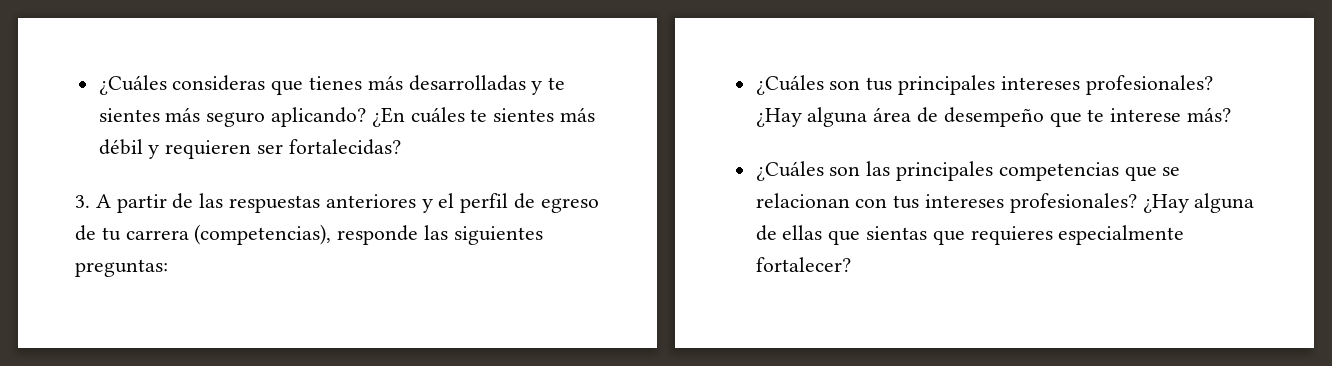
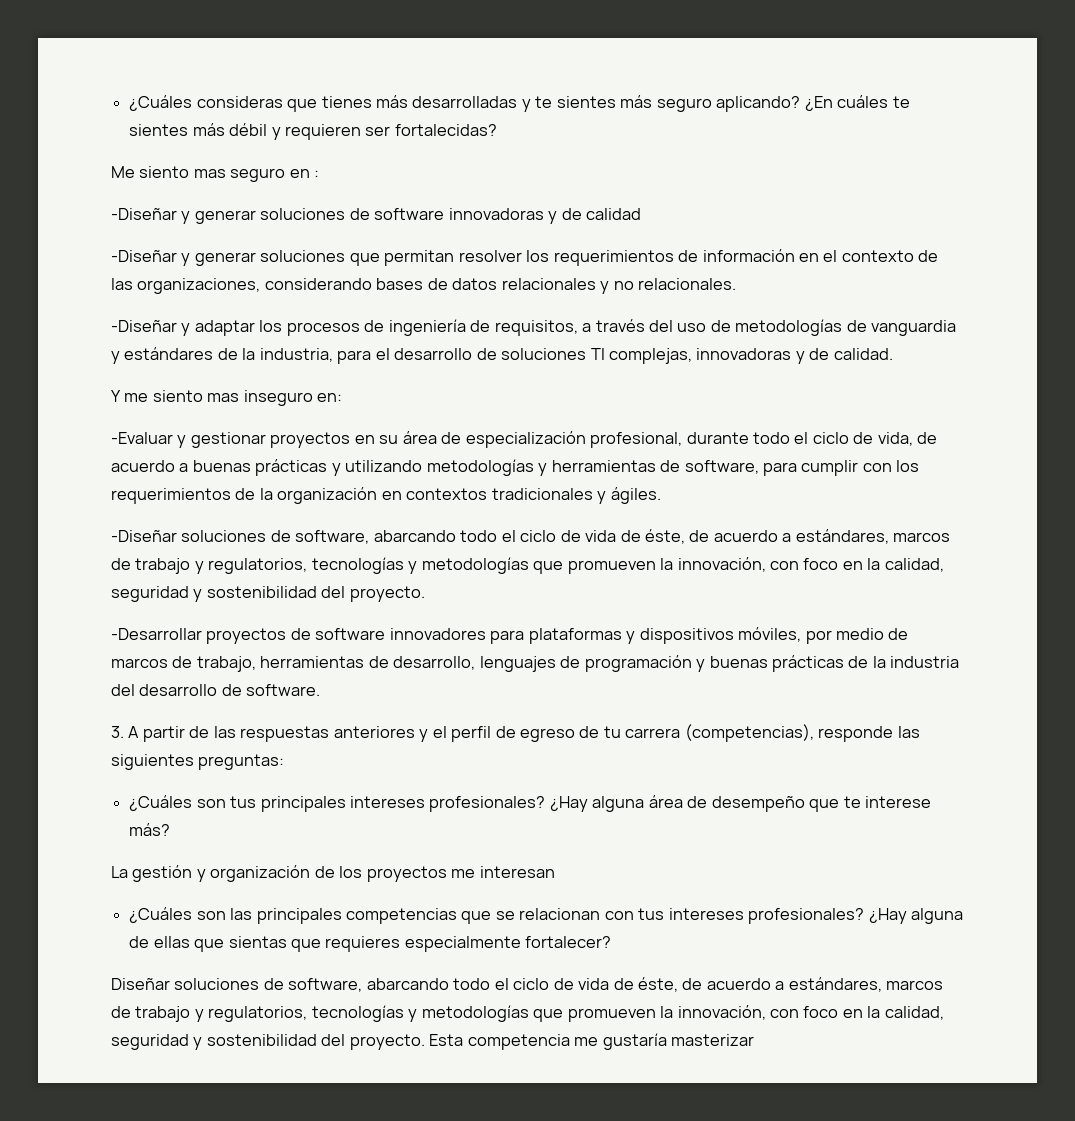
+ Me siento mas seguro en :
+ -Diseñar y generar soluciones de software innovadoras y de calidad
+ -Diseñar y generar soluciones que permitan resolver los requerimientos de información en el contexto de las organizaciones, considerando bases de datos relacionales y no relacionales.
+ -Diseñar y adaptar los procesos de ingeniería de requisitos, a través del uso de metodologías de vanguardia y estándares de la industria, para el desarrollo de soluciones TI complejas, innovadoras y de calidad.
+ Y me siento mas inseguro en:
+ -Evaluar y gestionar proyectos en su área de especialización profesional, durante todo el ciclo de vida, de acuerdo a buenas prácticas y utilizando metodologías y herramientas de software, para cumplir con los requerimientos de la organización en contextos tradicionales y ágiles.
+ -Diseñar soluciones de software, abarcando todo el ciclo de vida de éste, de acuerdo a estándares, marcos de trabajo y regulatorios, tecnologías y metodologías que promueven la innovación, con foco en la calidad, seguridad y sostenibilidad del proyecto.
+ -Desarrollar proyectos de software innovadores para plataformas y dispositivos móviles, por medio de marcos de trabajo, herramientas de desarrollo, lenguajes de programación y buenas prácticas de la industria del desarrollo de software.
+ La gestión y organización de los proyectos me interesan
+ Diseñar soluciones de software, abarcando todo el ciclo de vida de éste, de acuerdo a estándares, marcos de trabajo y regulatorios, tecnologías y metodologías que promueven la innovación, con foco en la calidad, seguridad y sostenibilidad del proyecto. Esta competencia me gustaría masterizar

